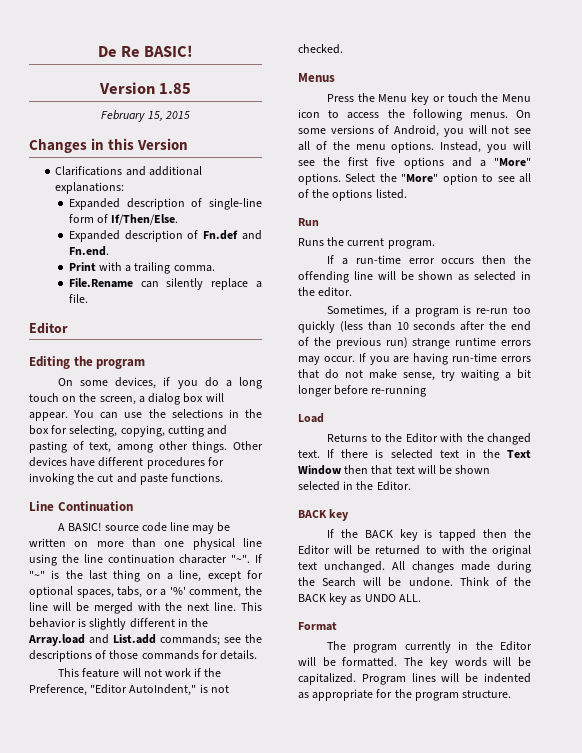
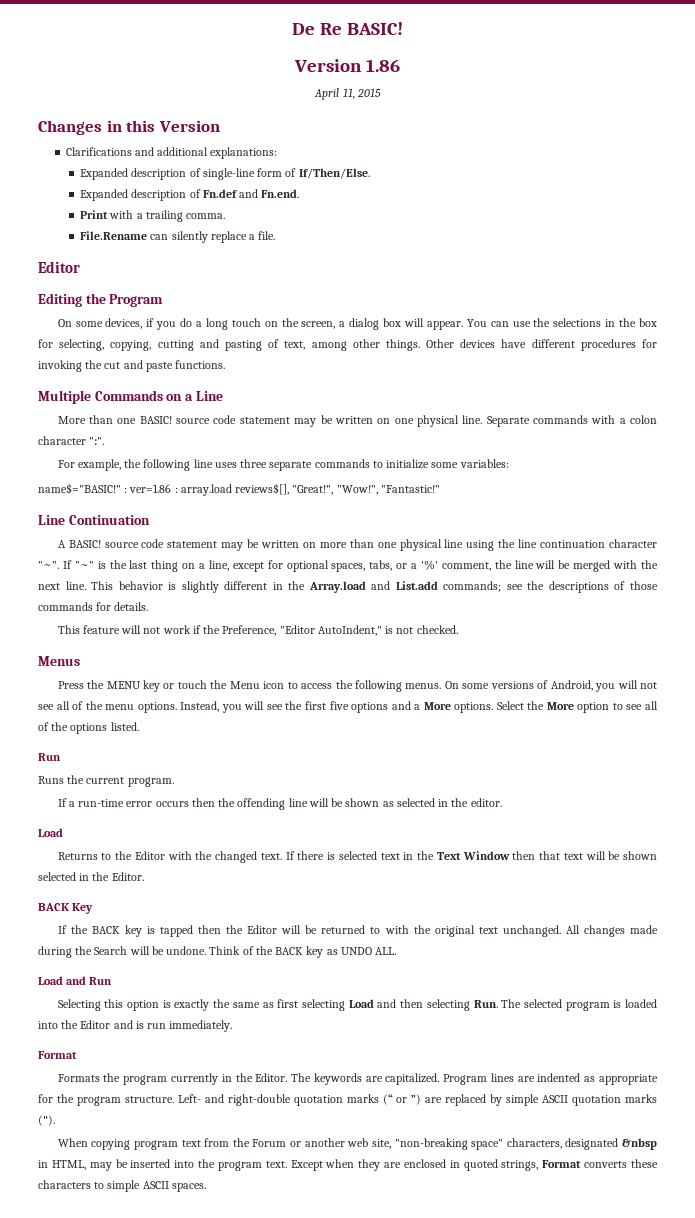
- Version 1.85
- February 15, 2015
+ Version 1.86
+ April 11, 2015
- Editing the program
+ Editing the Program
+ Multiple Commands on a Line
+ More than one BASIC! source code statement may be written on one physical line. Separate commands with a colon character ":".
+ For example, the following line uses three separate commands to initialize some variables:
+ name$="BASIC!" : ver=1.86 : array.load reviews$[], "Great!", "Wow!", "Fantastic!"
- A BASIC! source code line may be written on more than one physical line using the line continuation character "~".
+ A BASIC! source code statement may be written on more than one physical line using the line continuation character "~".
- Press the Menu key or touch the Menu icon to access the following menus.
+ Press the MENU key or touch the Menu icon to access the following menus.
- Instead, you will see the first five options and a "More" options.
+ Instead, you will see the first five options and a More options.
- Select the "More" option to see all of the options listed.
+ Select the More option to see all of the options listed.
- Sometimes, if a program is re-run too quickly (less than 10 seconds after the end of the previous run) strange runtime errors may occur. If you are having run-time errors that do not make sense, try waiting a bit longer before re-running
  If there is selected text in the Text Window then that text will be shown selected in the Editor.
- BACK key
+ BACK Key
+ Load and Run
+ Selecting this option is exactly the same as first selecting Load and then selecting Run. The selected program is loaded into the Editor and is run immediately.
- The program currently in the Editor will be formatted. The key words will be capitalized.
+ Formats the program currently in the Editor. The keywords are capitalized.
- Program lines will be indented as appropriate for the program structure.
+ Program lines are indented as appropriate for the program structure.
+ Left- and right-double quotation marks (“ or ”) are replaced by simple ASCII quotation marks (").
+ When copying program text from the Forum or another web site, "non-breaking space" characters, designated &nbsp in HTML, may be inserted into the program text. Except when they are enclosed in quoted strings, Format converts these characters to simple ASCII spaces.

